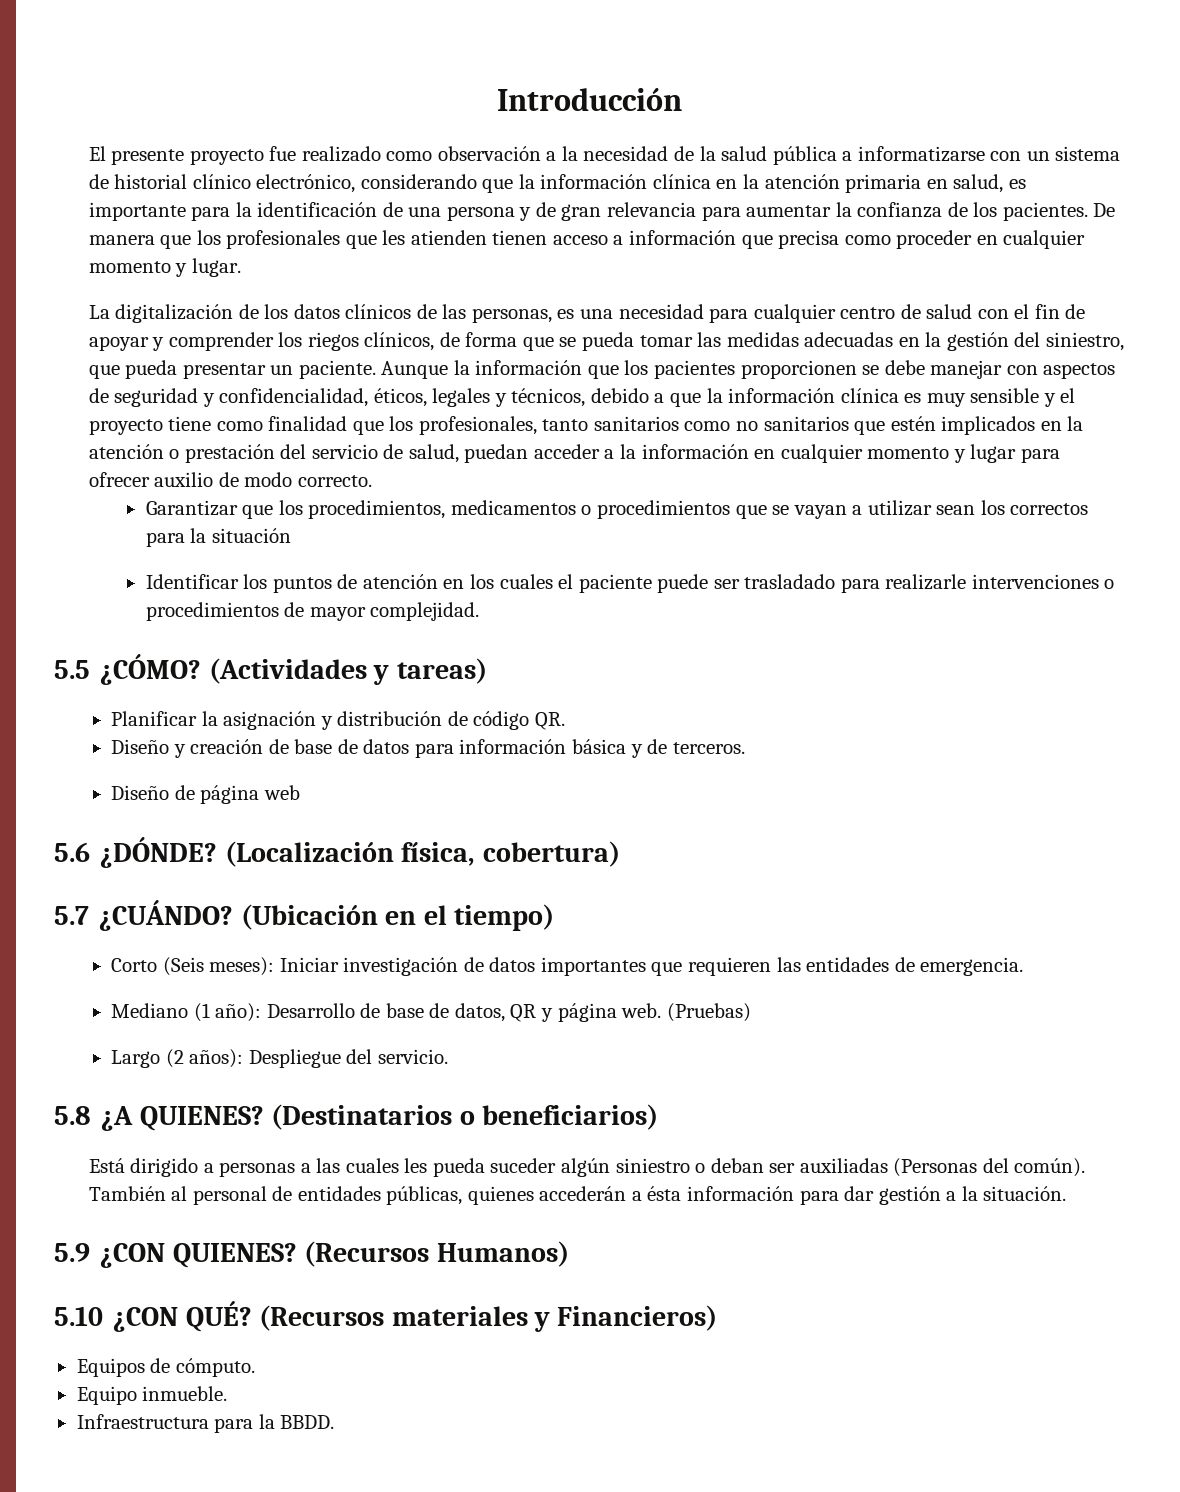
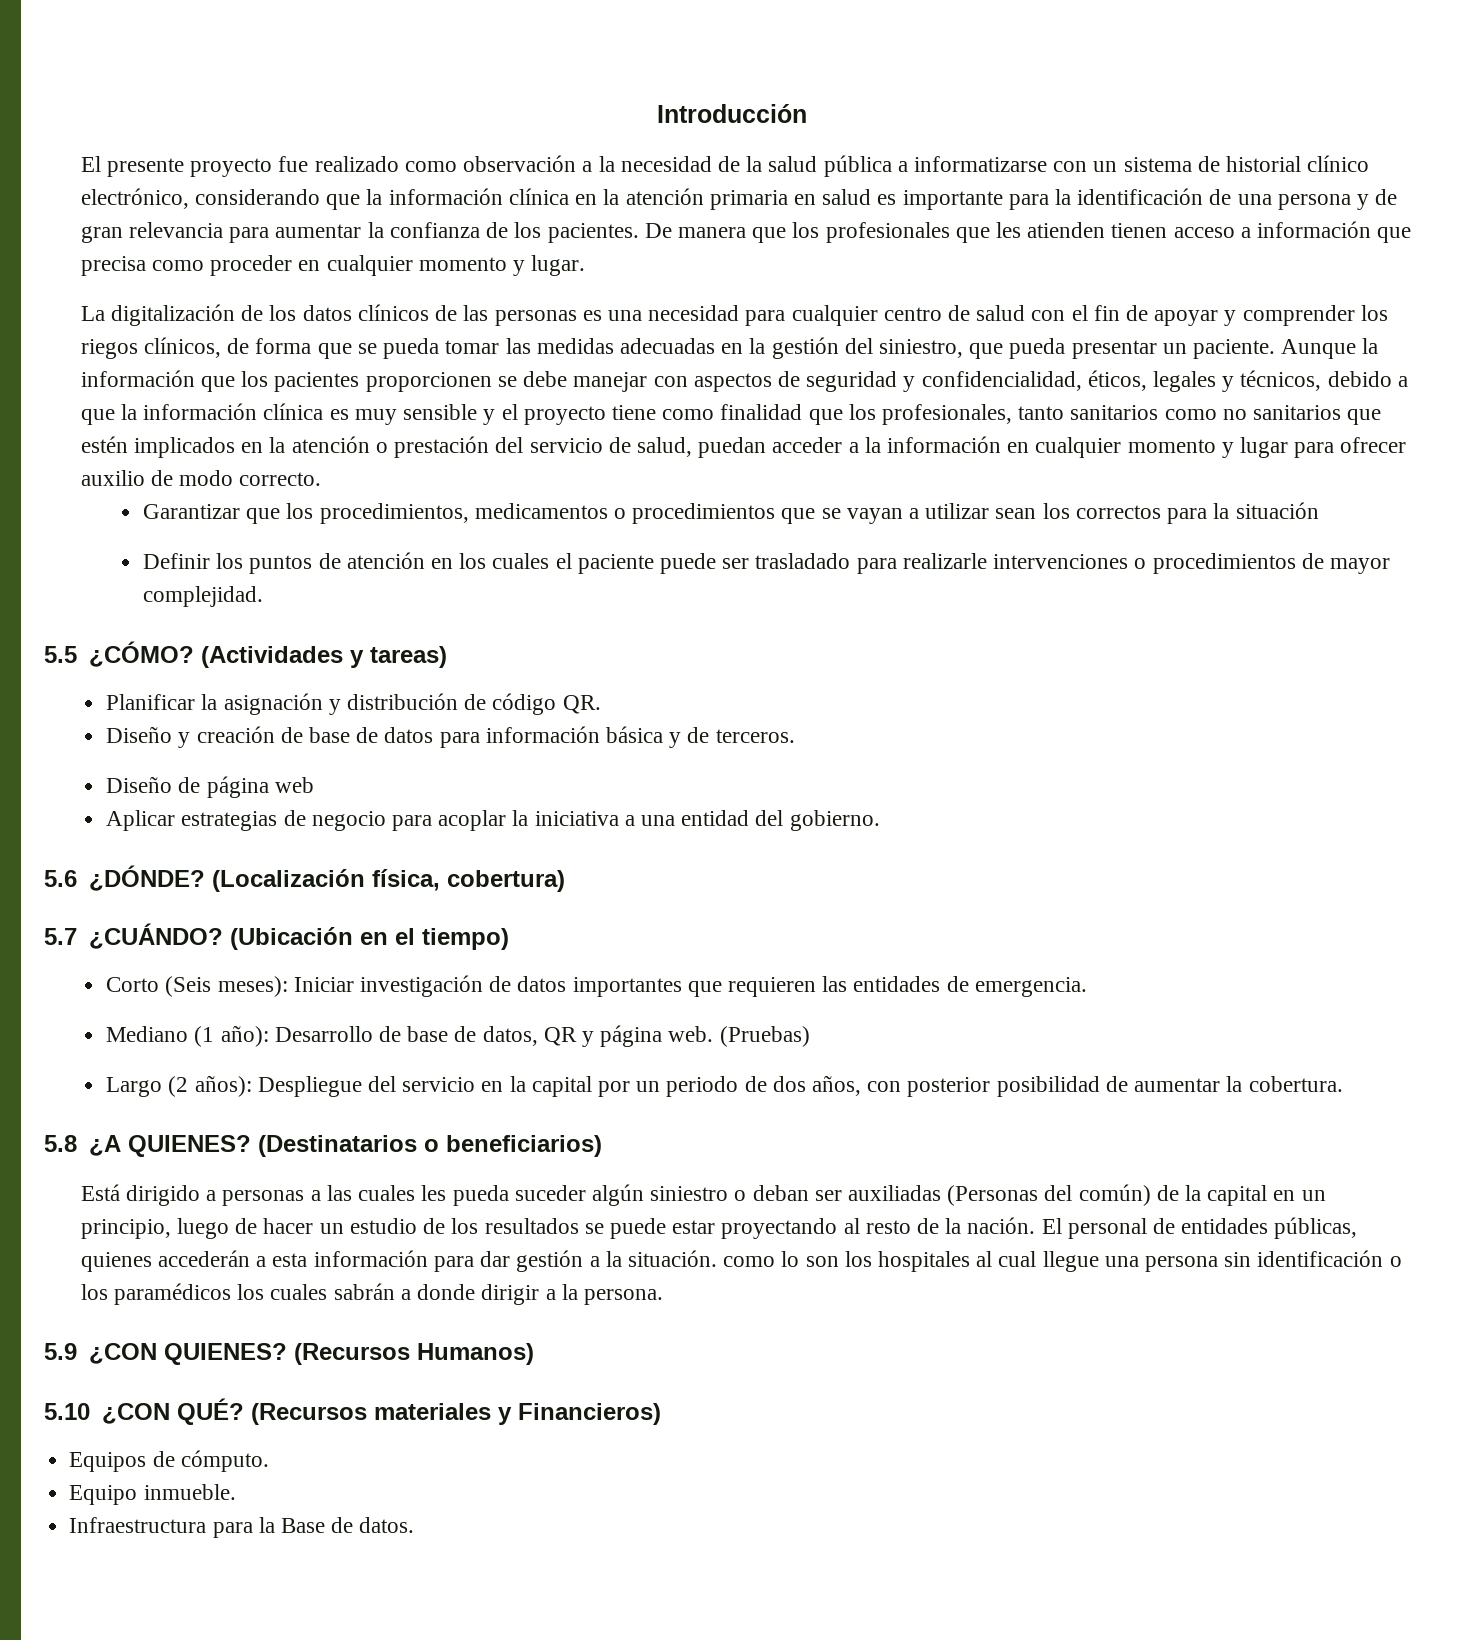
- El presente proyecto fue realizado como observación a la necesidad de la salud pública a informatizarse con un sistema de historial clínico electrónico, considerando que la información clínica en la atención primaria en salud, es importante para la identificación de una persona y de gran relevancia para aumentar la confianza de los pacientes.
+ El presente proyecto fue realizado como observación a la necesidad de la salud pública a informatizarse con un sistema de historial clínico electrónico, considerando que la información clínica en la atención primaria en salud es importante para la identificación de una persona y de gran relevancia para aumentar la confianza de los pacientes.
- La digitalización de los datos clínicos de las personas, es una necesidad para cualquier centro de salud con el fin de apoyar y comprender los riegos clínicos, de forma que se pueda tomar las medidas adecuadas en la gestión del siniestro, que pueda presentar un paciente.
+ La digitalización de los datos clínicos de las personas es una necesidad para cualquier centro de salud con el fin de apoyar y comprender los riegos clínicos, de forma que se pueda tomar las medidas adecuadas en la gestión del siniestro, que pueda presentar un paciente.
- Identificar los puntos de atención en los cuales el paciente puede ser trasladado para realizarle intervenciones o procedimientos de mayor complejidad.
+ Definir los puntos de atención en los cuales el paciente puede ser trasladado para realizarle intervenciones o procedimientos de mayor complejidad.
+ Aplicar estrategias de negocio para acoplar la iniciativa a una entidad del gobierno.
- Largo (2 años): Despliegue del servicio.
+ Largo (2 años): Despliegue del servicio en la capital por un periodo de dos años, con posterior posibilidad de aumentar la cobertura.
- Está dirigido a personas a las cuales les pueda suceder algún siniestro o deban ser auxiliadas (Personas del común). También al personal de entidades públicas, quienes accederán a ésta información para dar gestión a la situación.
+ Está dirigido a personas a las cuales les pueda suceder algún siniestro o deban ser auxiliadas (Personas del común) de la capital en un principio, luego de hacer un estudio de los resultados se puede estar proyectando al resto de la nación. El personal de entidades públicas, quienes accederán a esta información para dar gestión a la situación. como lo son los hospitales al cual llegue una persona sin identificación o los paramédicos los cuales sabrán a donde dirigir a la persona.
- Infraestructura para la BBDD.
+ Infraestructura para la Base de datos.

